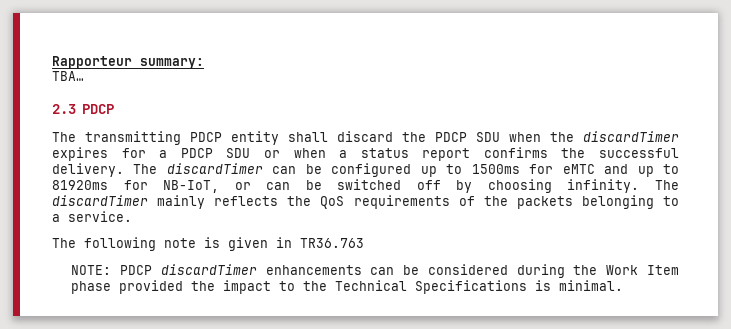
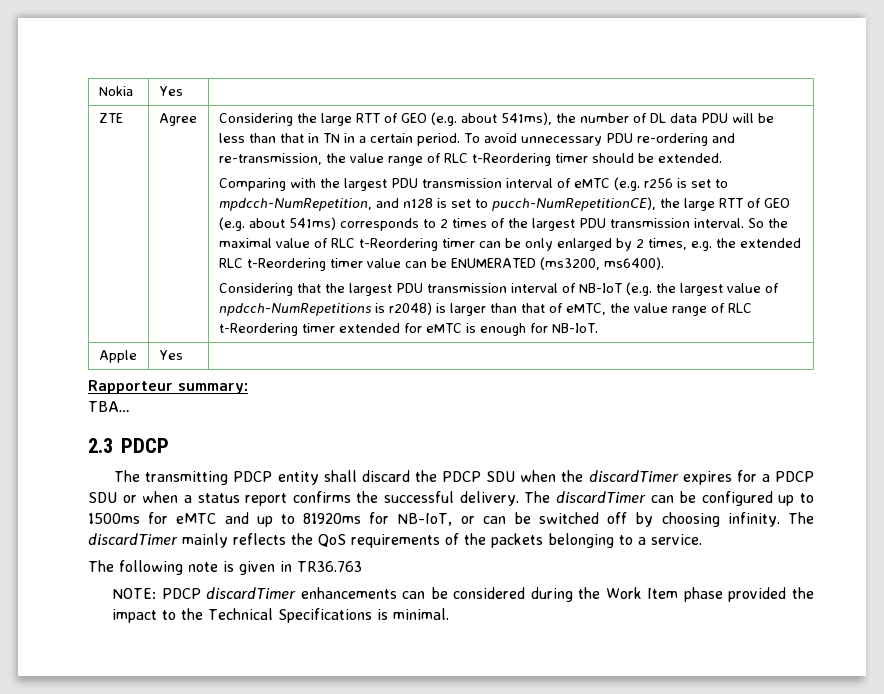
+ Nokia | Yes |
+ ZTE | Agree | Considering the large RTT of GEO (e.g. about 541ms), the number of DL data PDU will be less than that in TN in a certain period. To avoid unnecessary PDU re-ordering and re-transmission, the value range of RLC t-Reordering timer should be extended.
+ Comparing with the largest PDU transmission interval of eMTC (e.g. r256 is set to mpdcch-NumRepetition, and n128 is set to pucch-NumRepetitionCE), the large RTT of GEO (e.g. about 541ms) corresponds to 2 times of the largest PDU transmission interval. So the maximal value of RLC t-Reordering timer can be only enlarged by 2 times, e.g. the extended RLC t-Reordering timer value can be ENUMERATED (ms3200, ms6400).
+ Considering that the largest PDU transmission interval of NB-IoT (e.g. the largest value of npdcch-NumRepetitions is r2048) is larger than that of eMTC, the value range of RLC t-Reordering timer extended for eMTC is enough for NB-IoT.
+ Apple | Yes |

